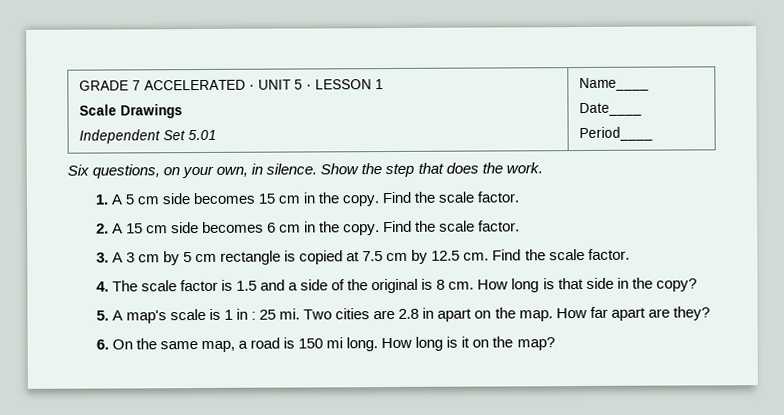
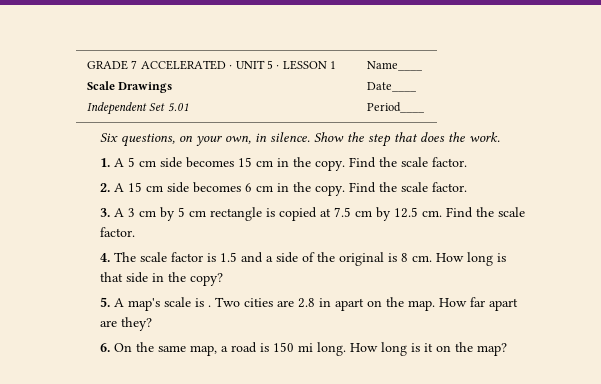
- 5. A map's scale is 1 in : 25 mi.
+ 5. A map's scale is .

